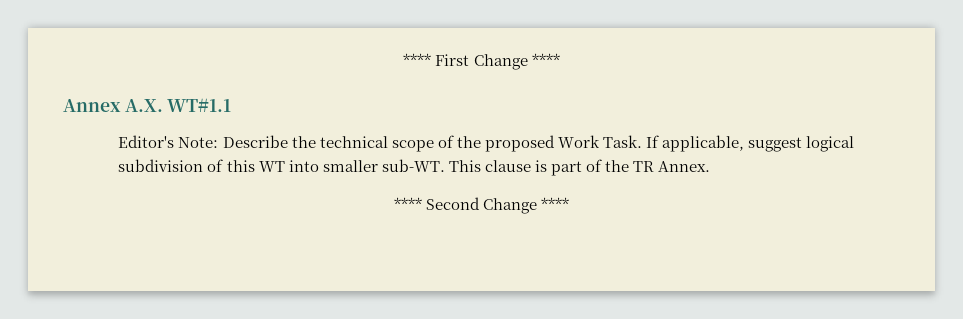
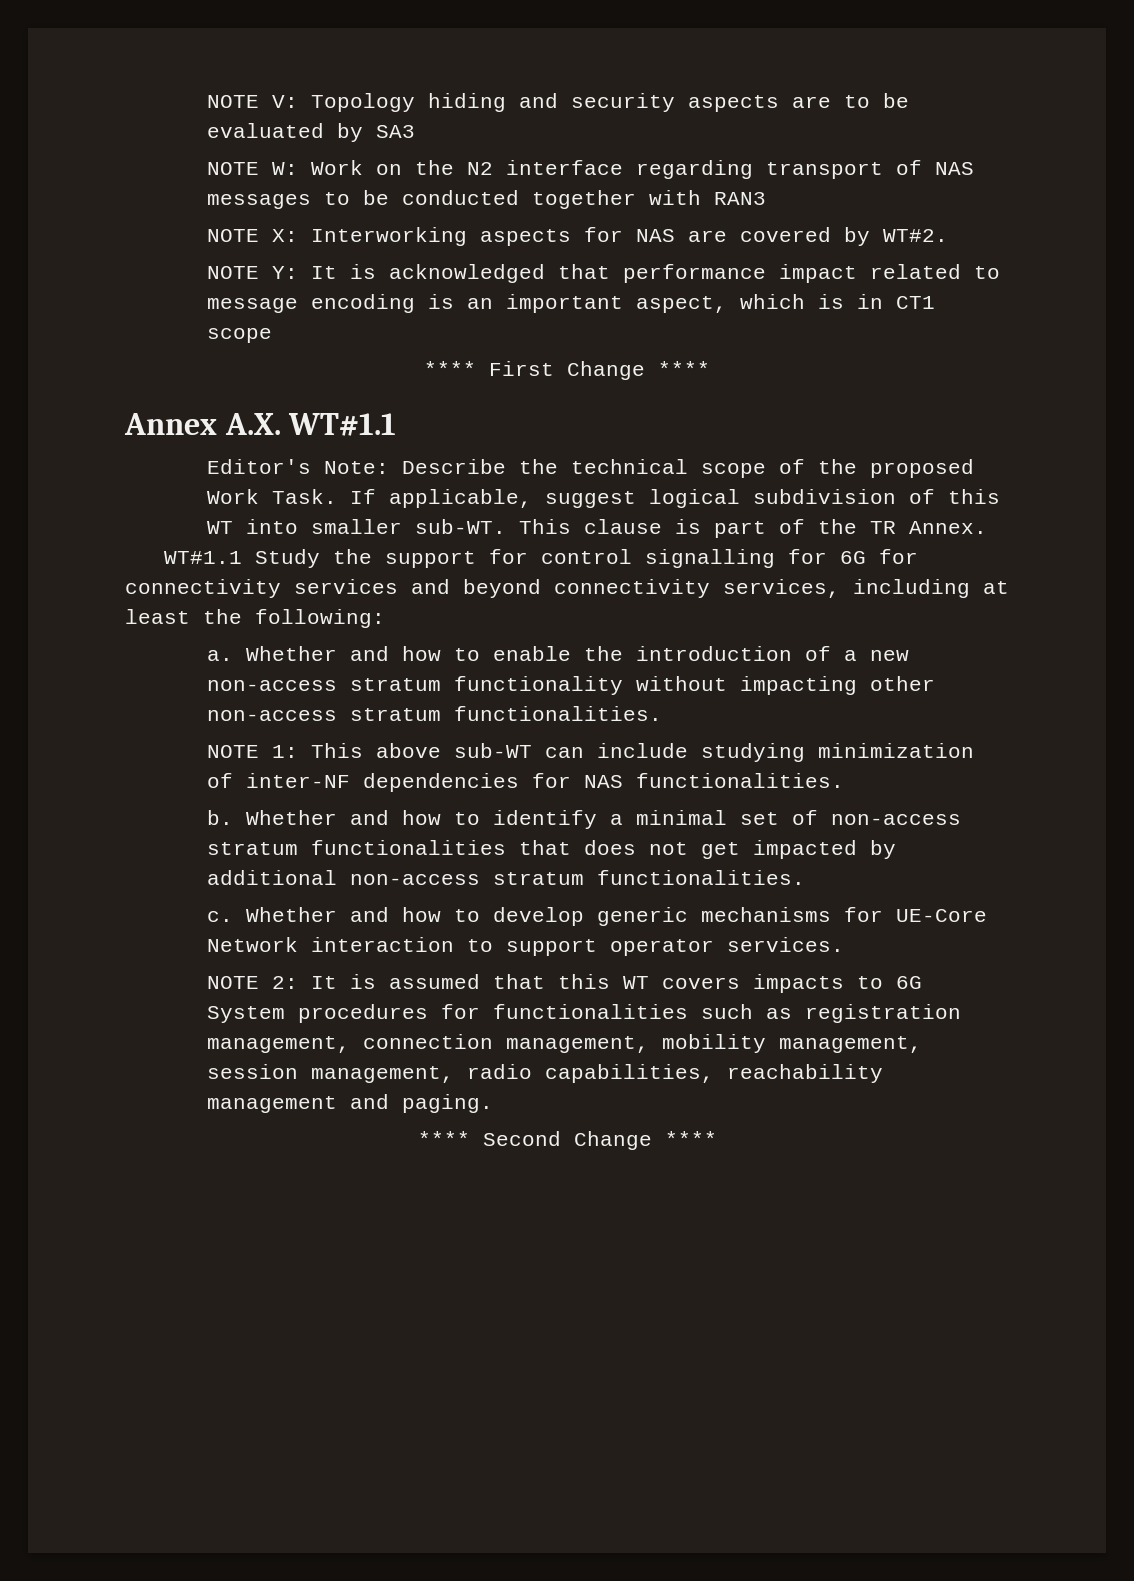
+ NOTE V: Topology hiding and security aspects are to be evaluated by SA3
+ NOTE W: Work on the N2 interface regarding transport of NAS messages to be conducted together with RAN3
+ NOTE X: Interworking aspects for NAS are covered by WT#2.
+ NOTE Y: It is acknowledged that performance impact related to message encoding is an important aspect, which is in CT1 scope
+ WT#1.1 Study the support for control signalling for 6G for connectivity services and beyond connectivity services, including at least the following:
+ a. Whether and how to enable the introduction of a new non-access stratum functionality without impacting other non-access stratum functionalities.
+ NOTE 1: This above sub-WT can include studying minimization of inter-NF dependencies for NAS functionalities.
+ b. Whether and how to identify a minimal set of non-access stratum functionalities that does not get impacted by additional non-access stratum functionalities.
+ c. Whether and how to develop generic mechanisms for UE-Core Network interaction to support operator services.
+ NOTE 2: It is assumed that this WT covers impacts to 6G System procedures for functionalities such as registration management, connection management, mobility management, session management, radio capabilities, reachability management and paging.

